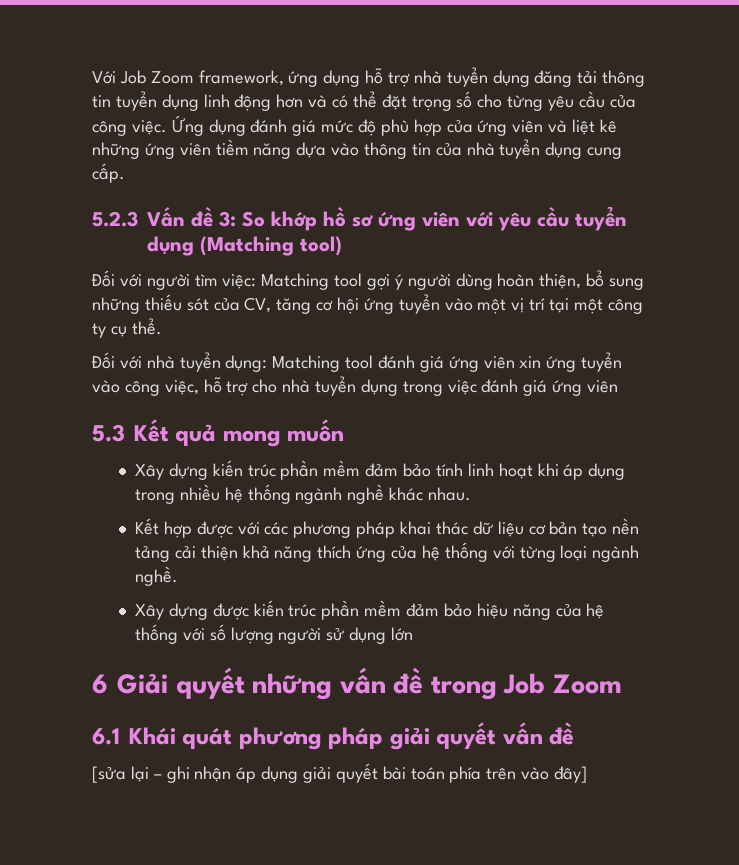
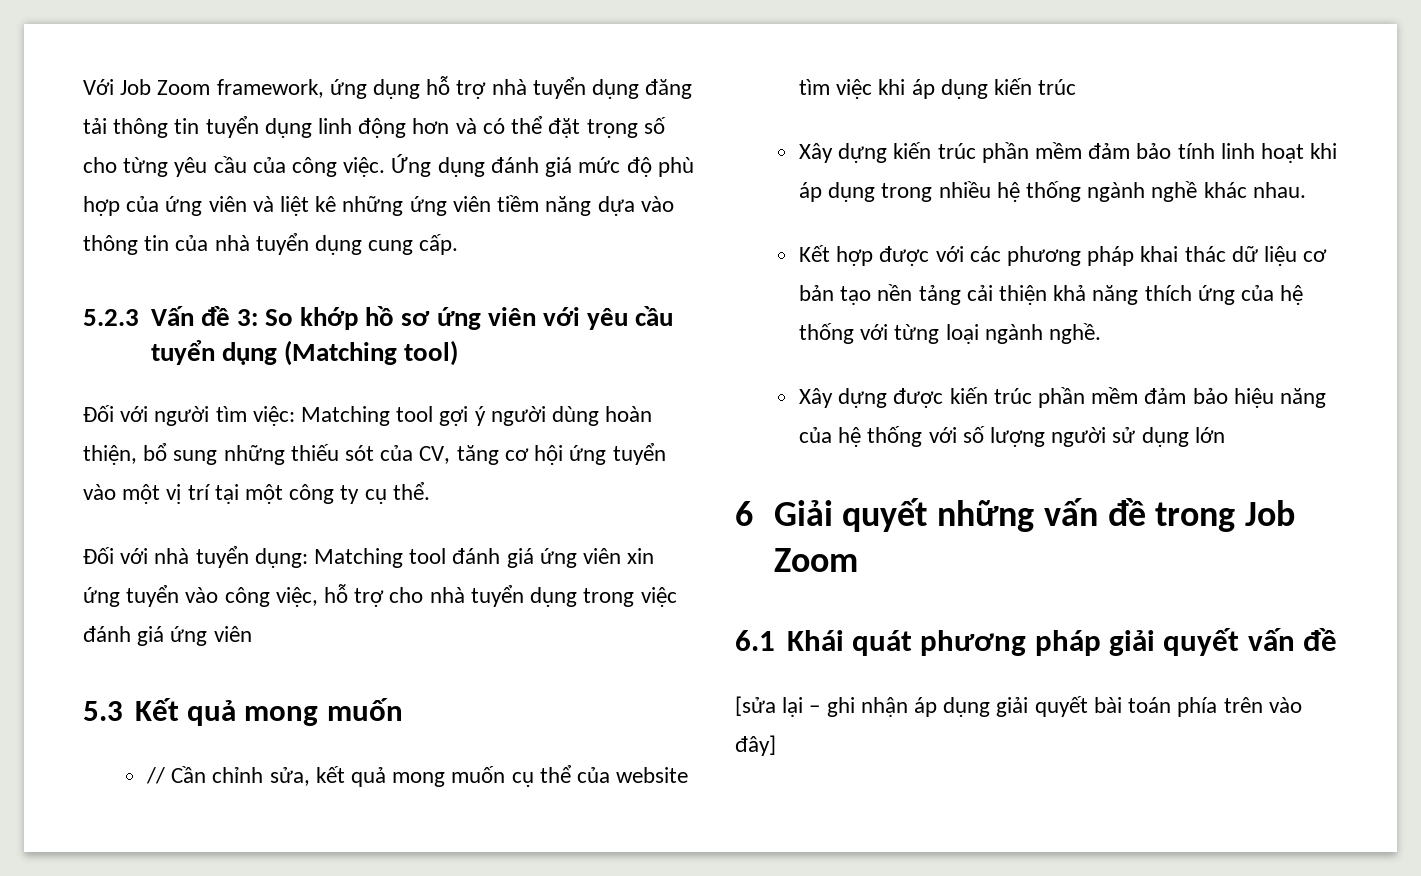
+ // Cần chỉnh sửa, kết quả mong muốn cụ thể của website tìm việc khi áp dụng kiến trúc

